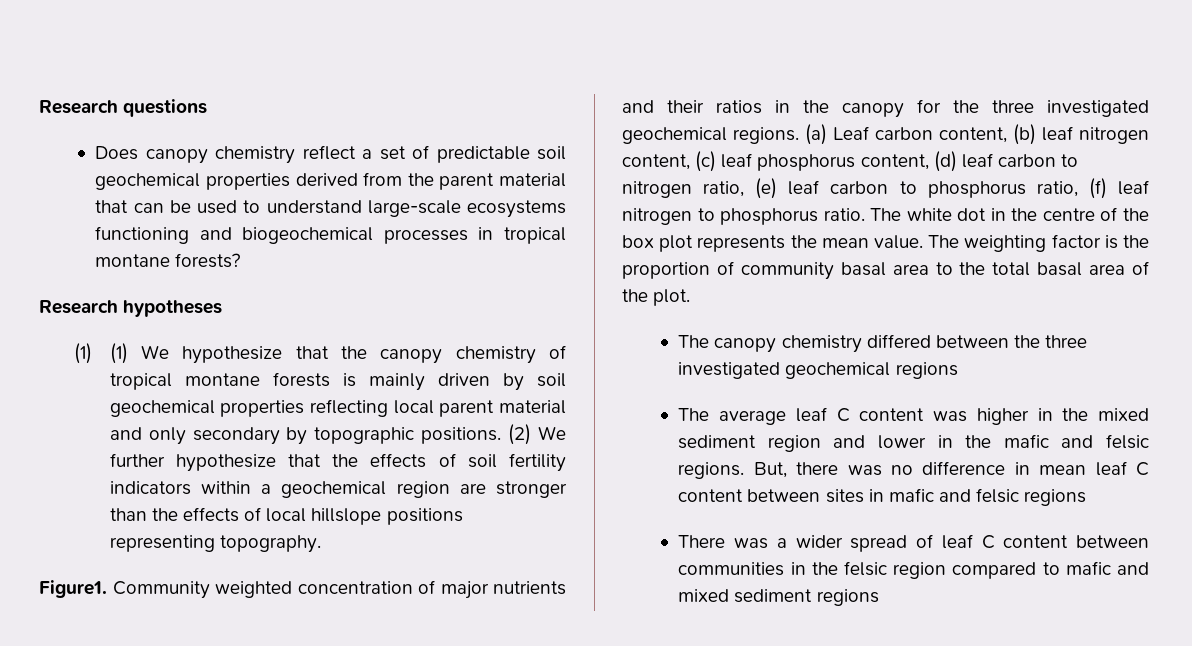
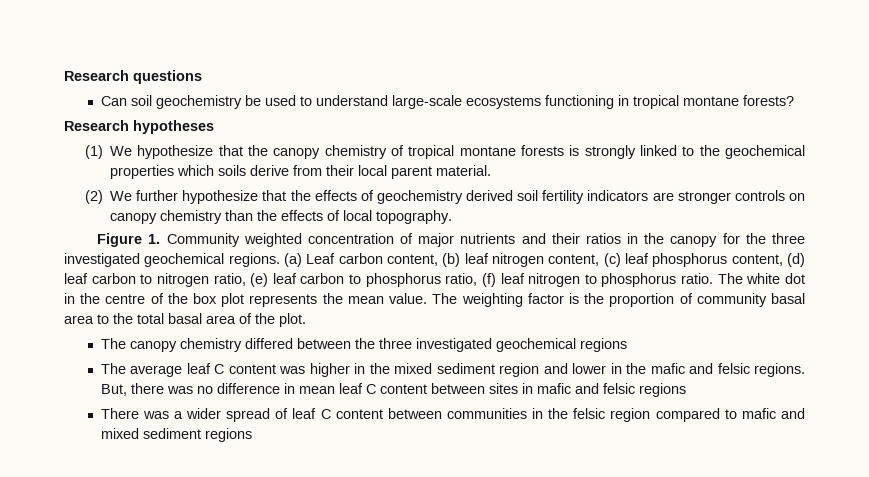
- Does canopy chemistry reflect a set of predictable soil geochemical properties derived from the parent material that can be used to understand large-scale ecosystems functioning and biogeochemical processes in tropical montane forests?
+ Can soil geochemistry be used to understand large-scale ecosystems functioning in tropical montane forests?
- (1) (1) We hypothesize that the canopy chemistry of tropical montane forests is mainly driven by soil geochemical properties reflecting local parent material and only secondary by topographic positions. (2) We further hypothesize that the effects of soil fertility indicators within a geochemical region are stronger than the effects of local hillslope positions representing topography.
+ (1) We hypothesize that the canopy chemistry of tropical montane forests is strongly linked to the geochemical properties which soils derive from their local parent material.
+ (2) We further hypothesize that the effects of geochemistry derived soil fertility indicators are stronger controls on canopy chemistry than the effects of local topography.
- Figure1. Community weighted concentration of major nutrients and their ratios in the canopy for the three investigated geochemical regions.
+ Figure 1. Community weighted concentration of major nutrients and their ratios in the canopy for the three investigated geochemical regions.

